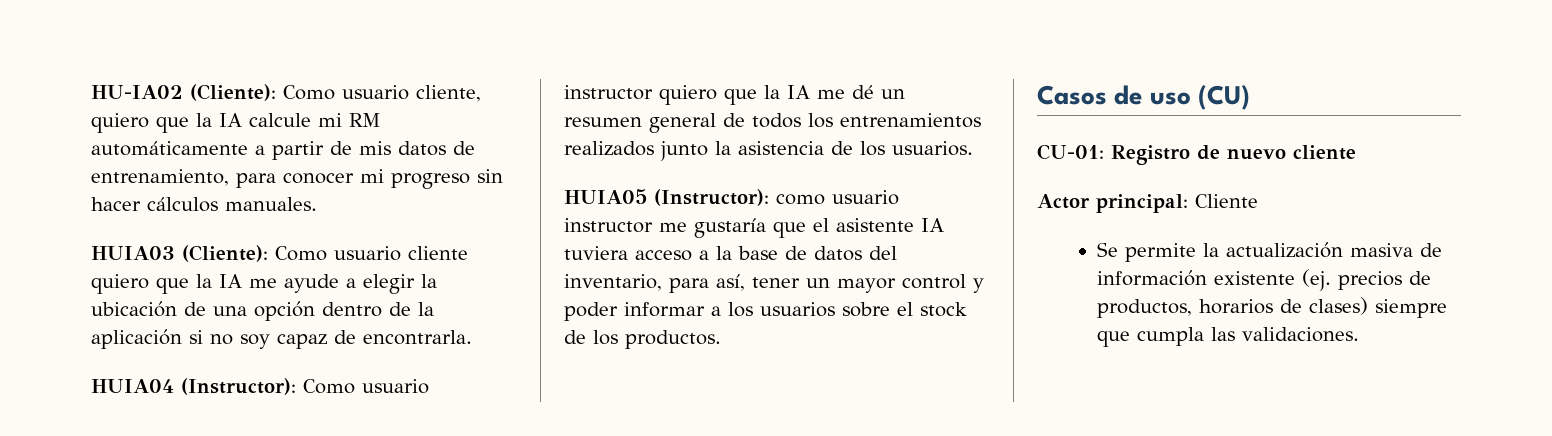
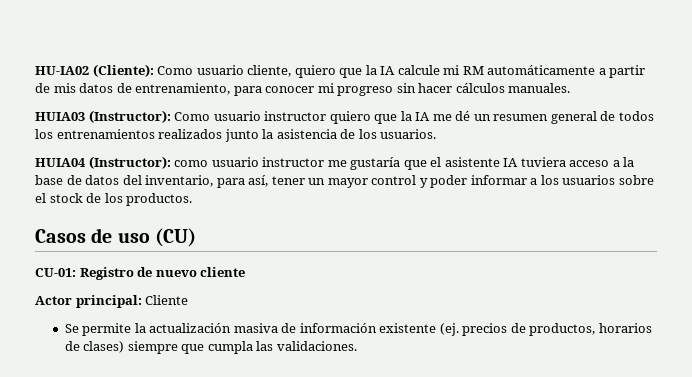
- HUIA03 (Cliente): Como usuario cliente quiero que la IA me ayude a elegir la ubicación de una opción dentro de la aplicación si no soy capaz de encontrarla.
- HUIA04 (Instructor): Como usuario instructor quiero que la IA me dé un resumen general de todos los entrenamientos realizados junto la asistencia de los usuarios.
+ HUIA03 (Instructor): Como usuario instructor quiero que la IA me dé un resumen general de todos los entrenamientos realizados junto la asistencia de los usuarios.
- HUIA05 (Instructor): como usuario instructor me gustaría que el asistente IA tuviera acceso a la base de datos del inventario, para así, tener un mayor control y poder informar a los usuarios sobre el stock de los productos.
+ HUIA04 (Instructor): como usuario instructor me gustaría que el asistente IA tuviera acceso a la base de datos del inventario, para así, tener un mayor control y poder informar a los usuarios sobre el stock de los productos.

